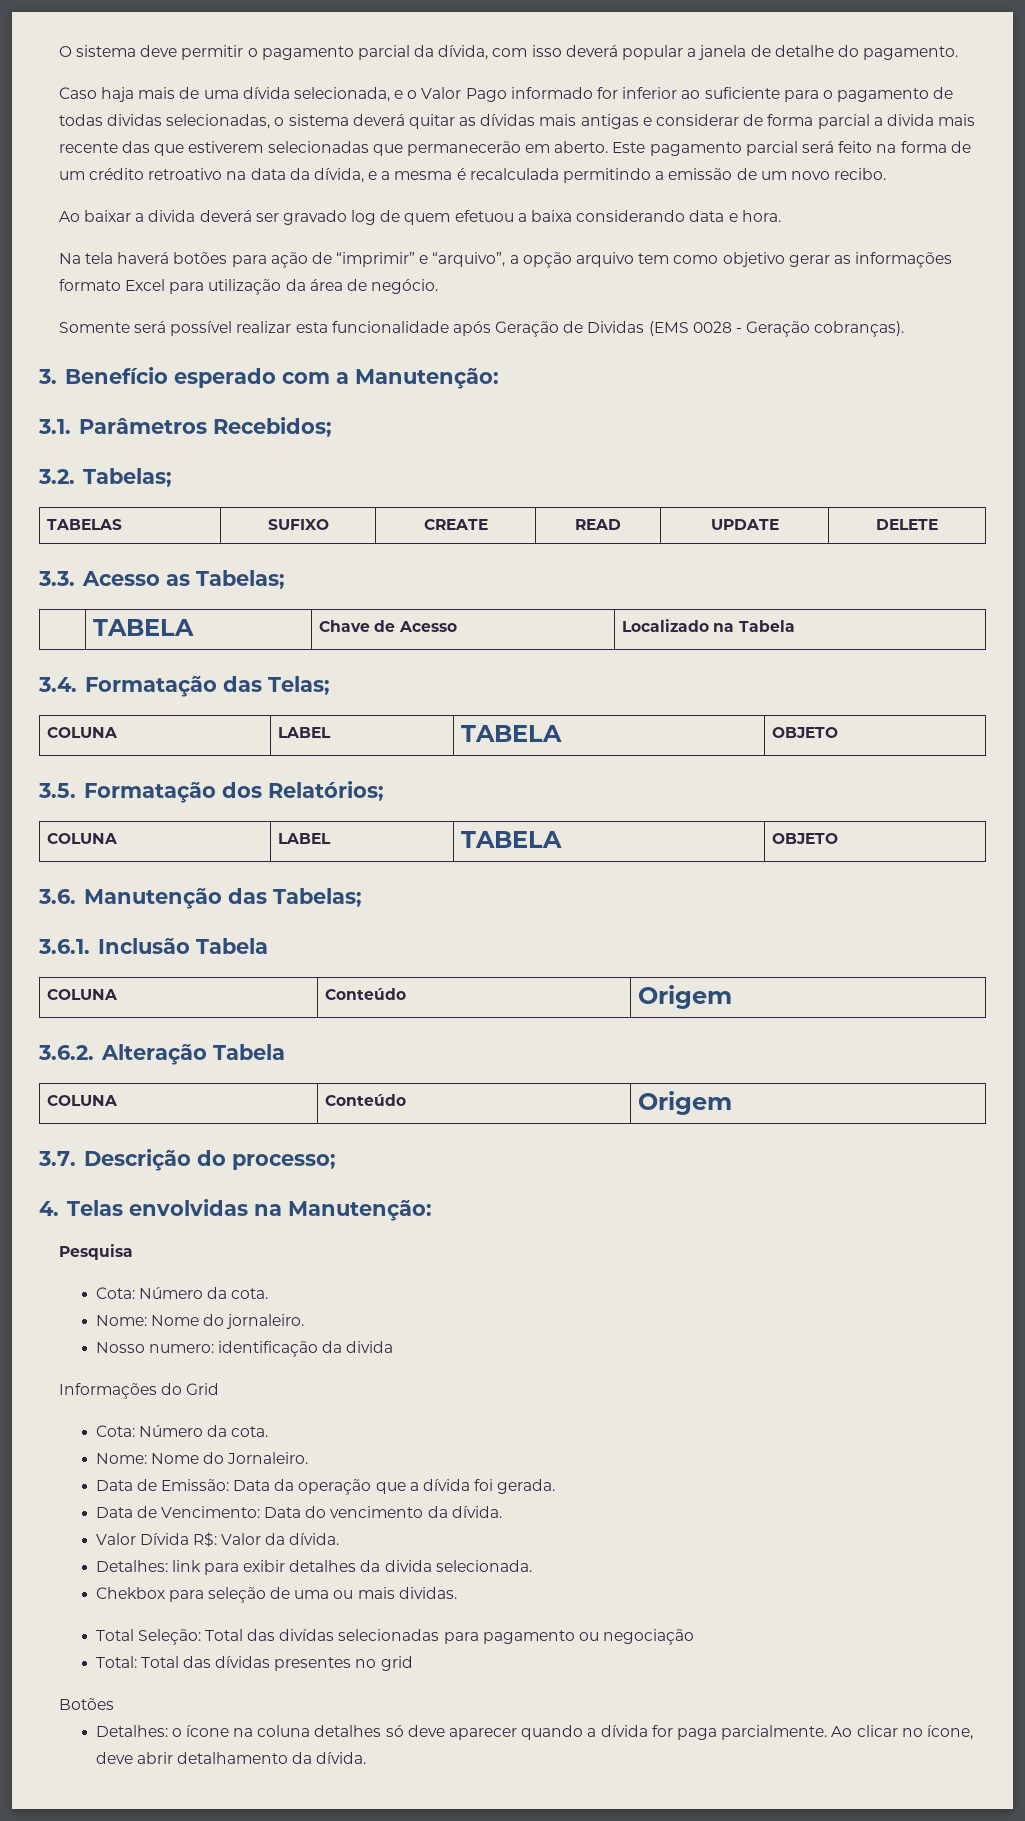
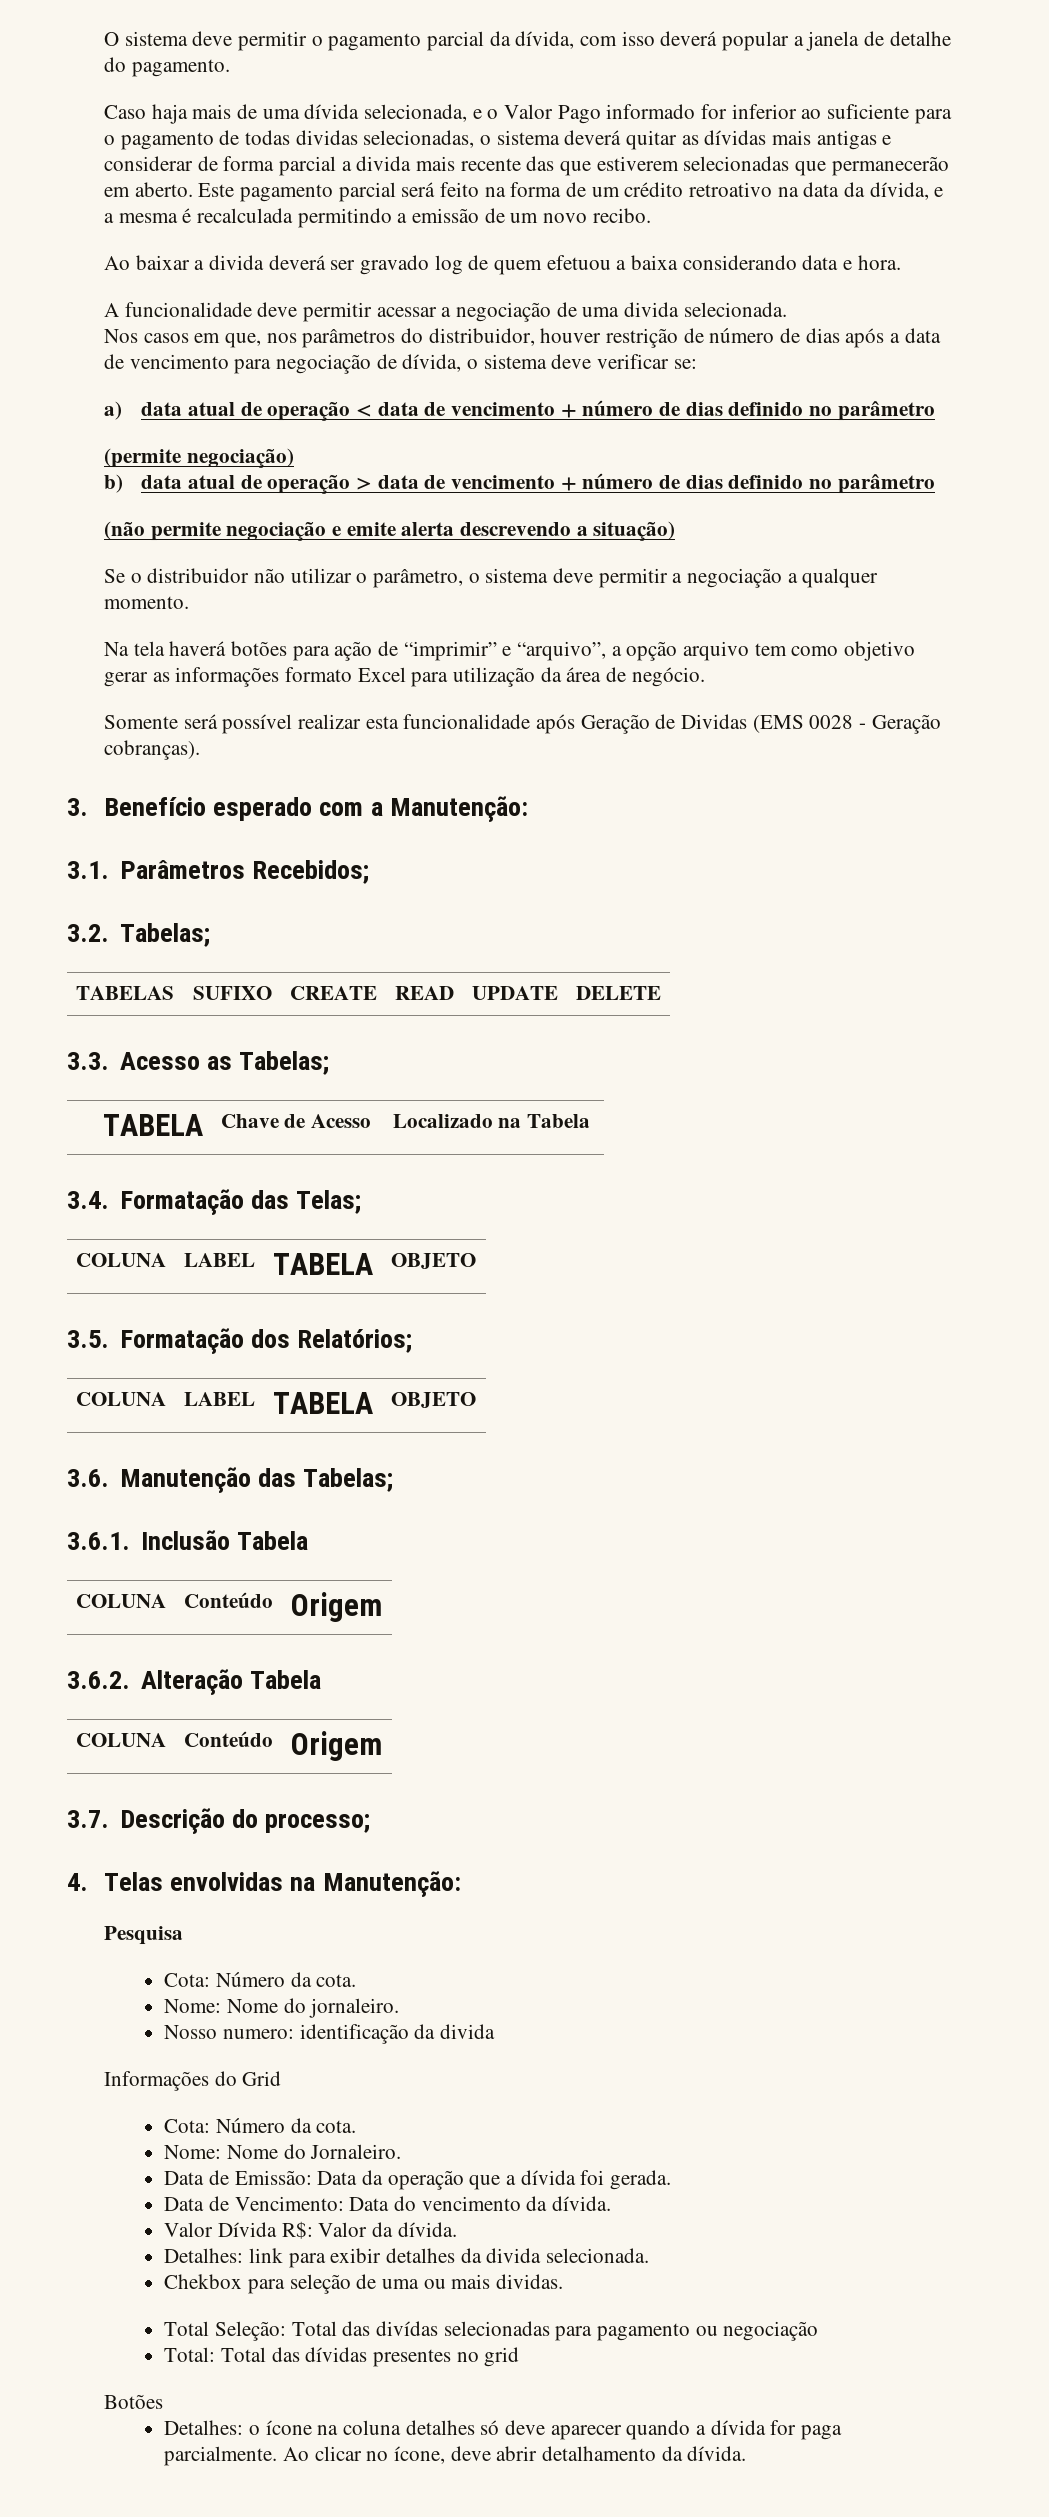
+ A funcionalidade deve permitir acessar a negociação de uma divida selecionada.
+ Nos casos em que, nos parâmetros do distribuidor, houver restrição de número de dias após a data de vencimento para negociação de dívida, o sistema deve verificar se:
+ a) data atual de operação < data de vencimento + número de dias definido no parâmetro
+ (permite negociação)
+ b) data atual de operação > data de vencimento + número de dias definido no parâmetro
+ (não permite negociação e emite alerta descrevendo a situação)
+ Se o distribuidor não utilizar o parâmetro, o sistema deve permitir a negociação a qualquer momento.

